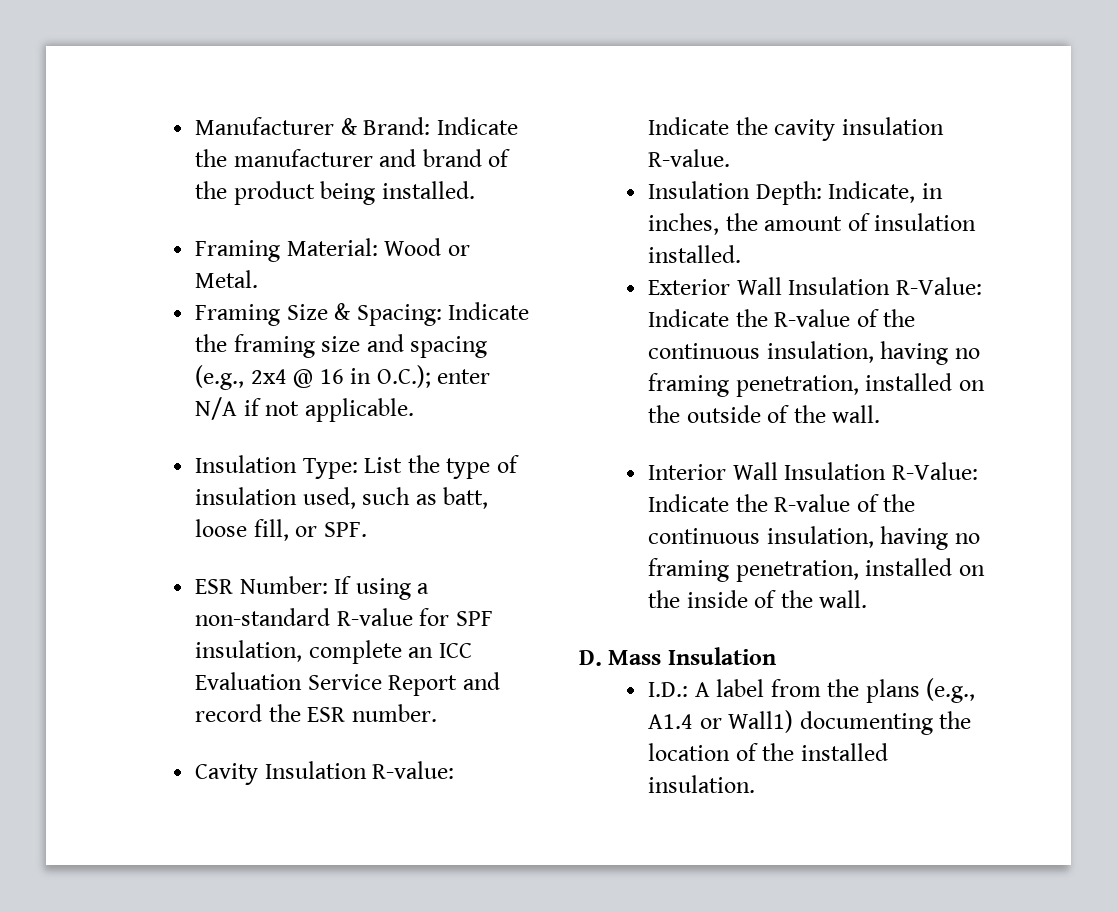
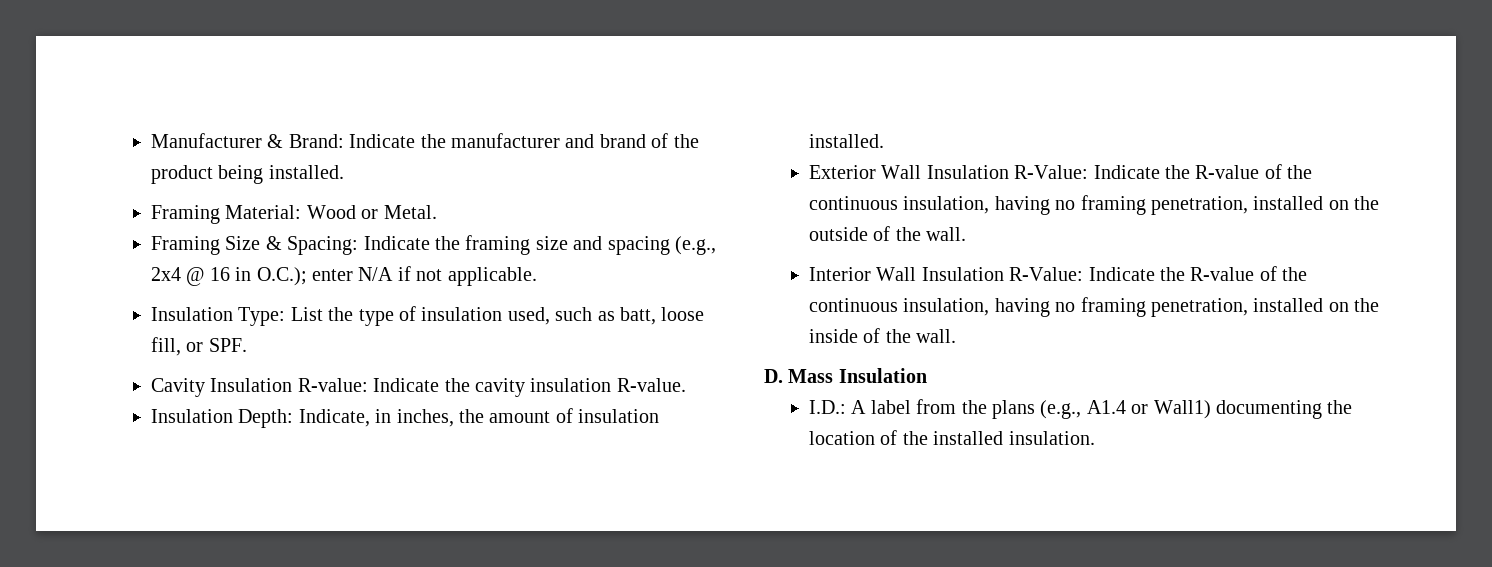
- ESR Number: If using a non-standard R-value for SPF insulation, complete an ICC Evaluation Service Report and record the ESR number.

